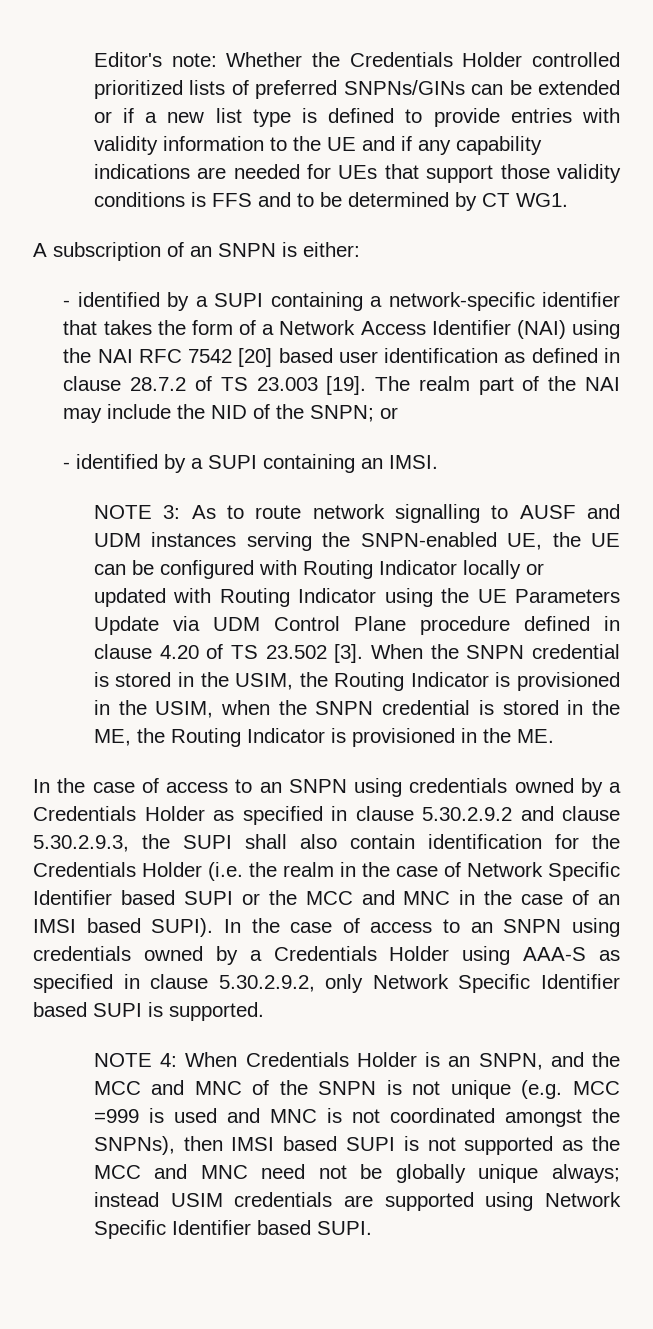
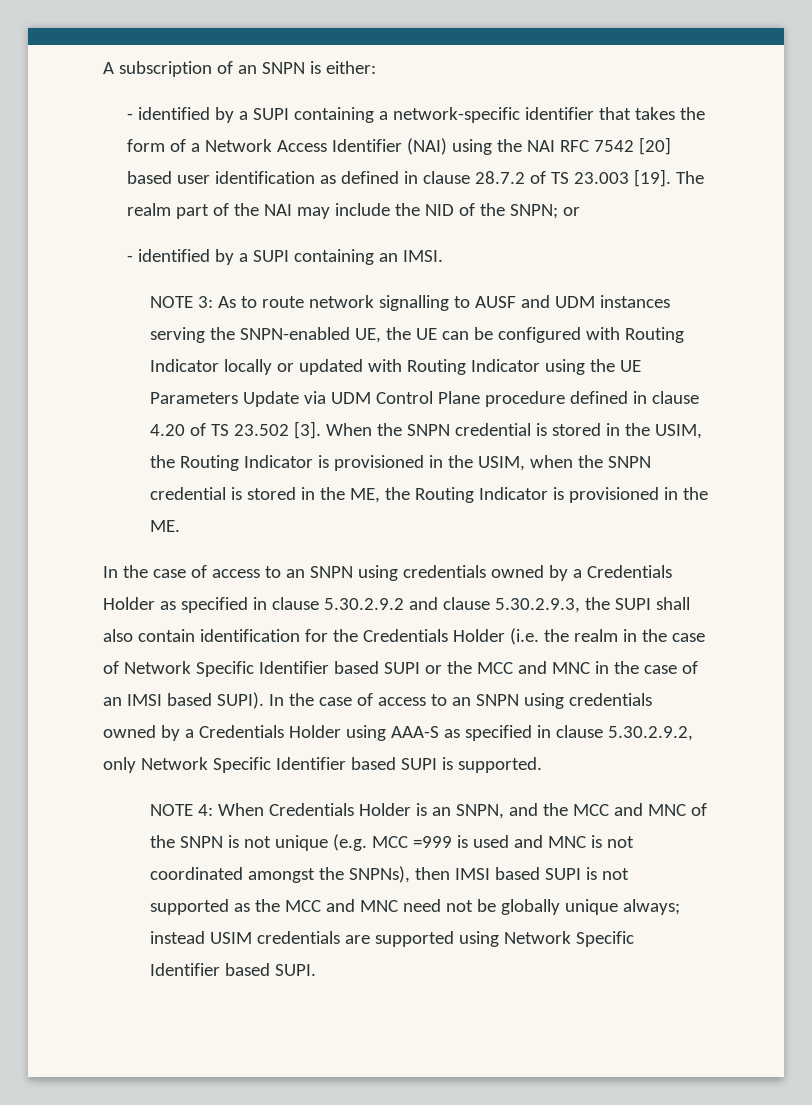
- Editor's note: Whether the Credentials Holder controlled prioritized lists of preferred SNPNs/GINs can be extended or if a new list type is defined to provide entries with validity information to the UE and if any capability indications are needed for UEs that support those validity conditions is FFS and to be determined by CT WG1.

